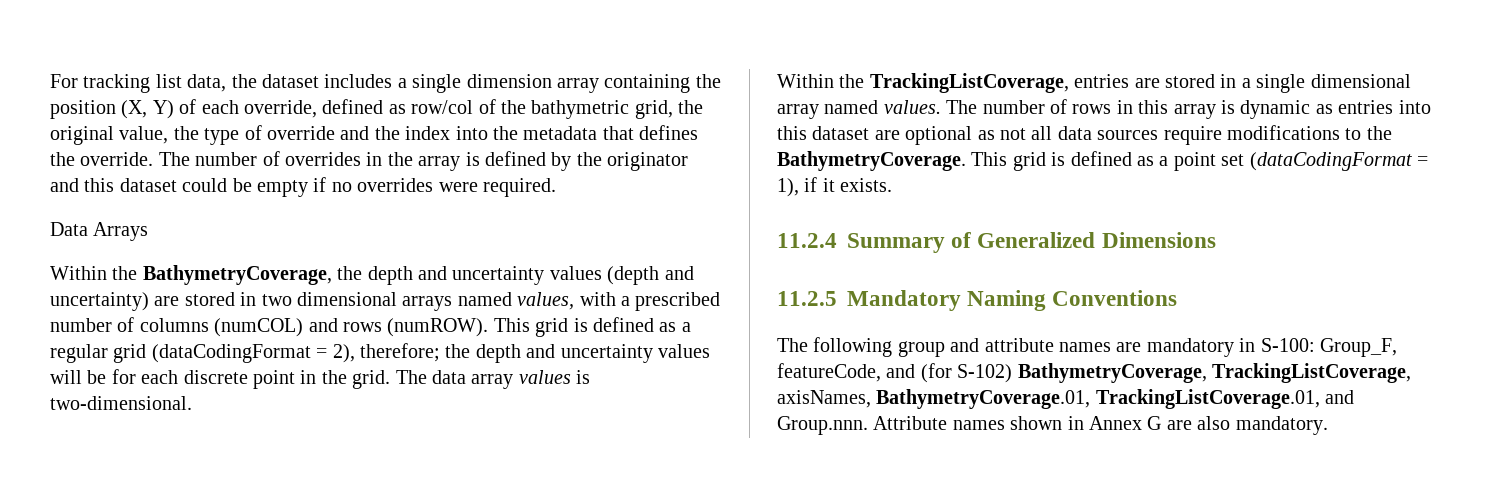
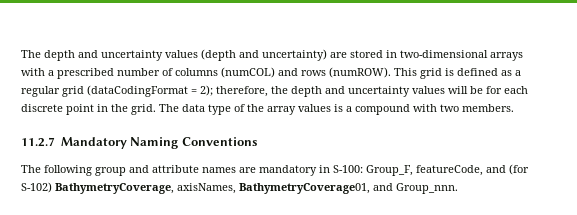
- For tracking list data, the dataset includes a single dimension array containing the position (X, Y) of each override, defined as row/col of the bathymetric grid, the original value, the type of override and the index into the metadata that defines the override. The number of overrides in the array is defined by the originator and this dataset could be empty if no overrides were required.
- Data Arrays
- Within the BathymetryCoverage, the depth and uncertainty values (depth and uncertainty) are stored in two dimensional arrays named values, with a prescribed number of columns (numCOL) and rows (numROW).
+ The depth and uncertainty values (depth and uncertainty) are stored in two-dimensional arrays with a prescribed number of columns (numCOL) and rows (numROW).
- This grid is defined as a regular grid (dataCodingFormat = 2), therefore; the depth and uncertainty values will be for each discrete point in the grid.
+ This grid is defined as a regular grid (dataCodingFormat = 2); therefore, the depth and uncertainty values will be for each discrete point in the grid.
- The data array values is two-dimensional.
- Within the TrackingListCoverage, entries are stored in a single dimensional array named values. The number of rows in this array is dynamic as entries into this dataset are optional as not all data sources require modifications to the BathymetryCoverage. This grid is defined as a point set (dataCodingFormat = 1), if it exists.
- 11.2.4 Summary of Generalized Dimensions
- 11.2.5 Mandatory Naming Conventions
+ The data type of the array values is a compound with two members.
+ 11.2.7 Mandatory Naming Conventions
- The following group and attribute names are mandatory in S-100: Group_F, featureCode, and (for S-102) BathymetryCoverage, TrackingListCoverage, axisNames, BathymetryCoverage.01, TrackingListCoverage.01, and Group.nnn. Attribute names shown in Annex G are also mandatory.
+ The following group and attribute names are mandatory in S-100: Group_F, featureCode, and (for S-102) BathymetryCoverage, axisNames, BathymetryCoverage01, and Group_nnn.

